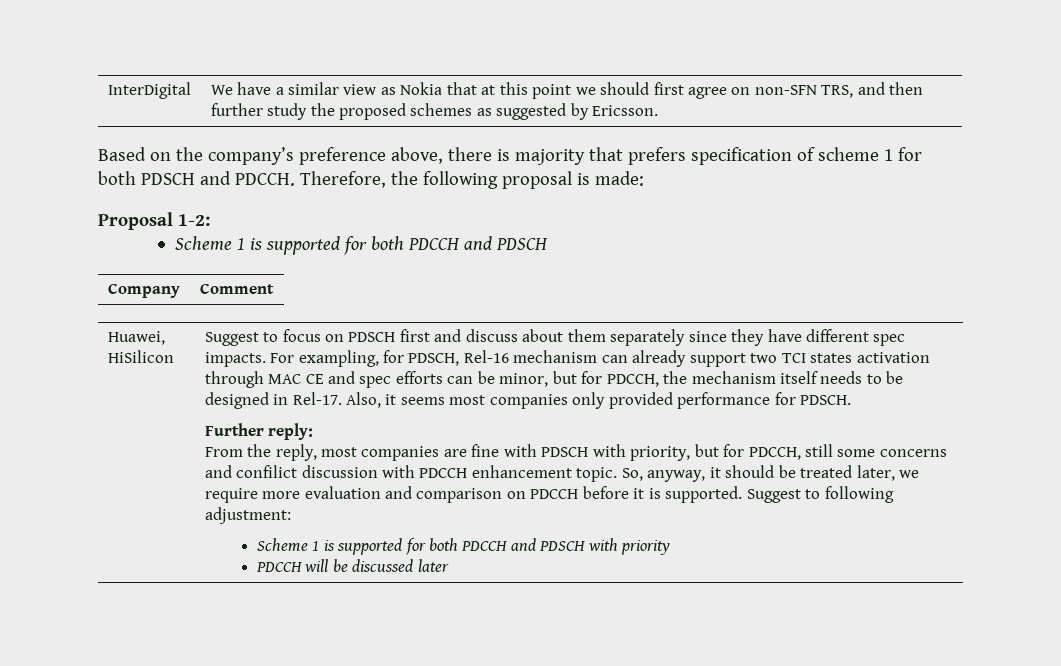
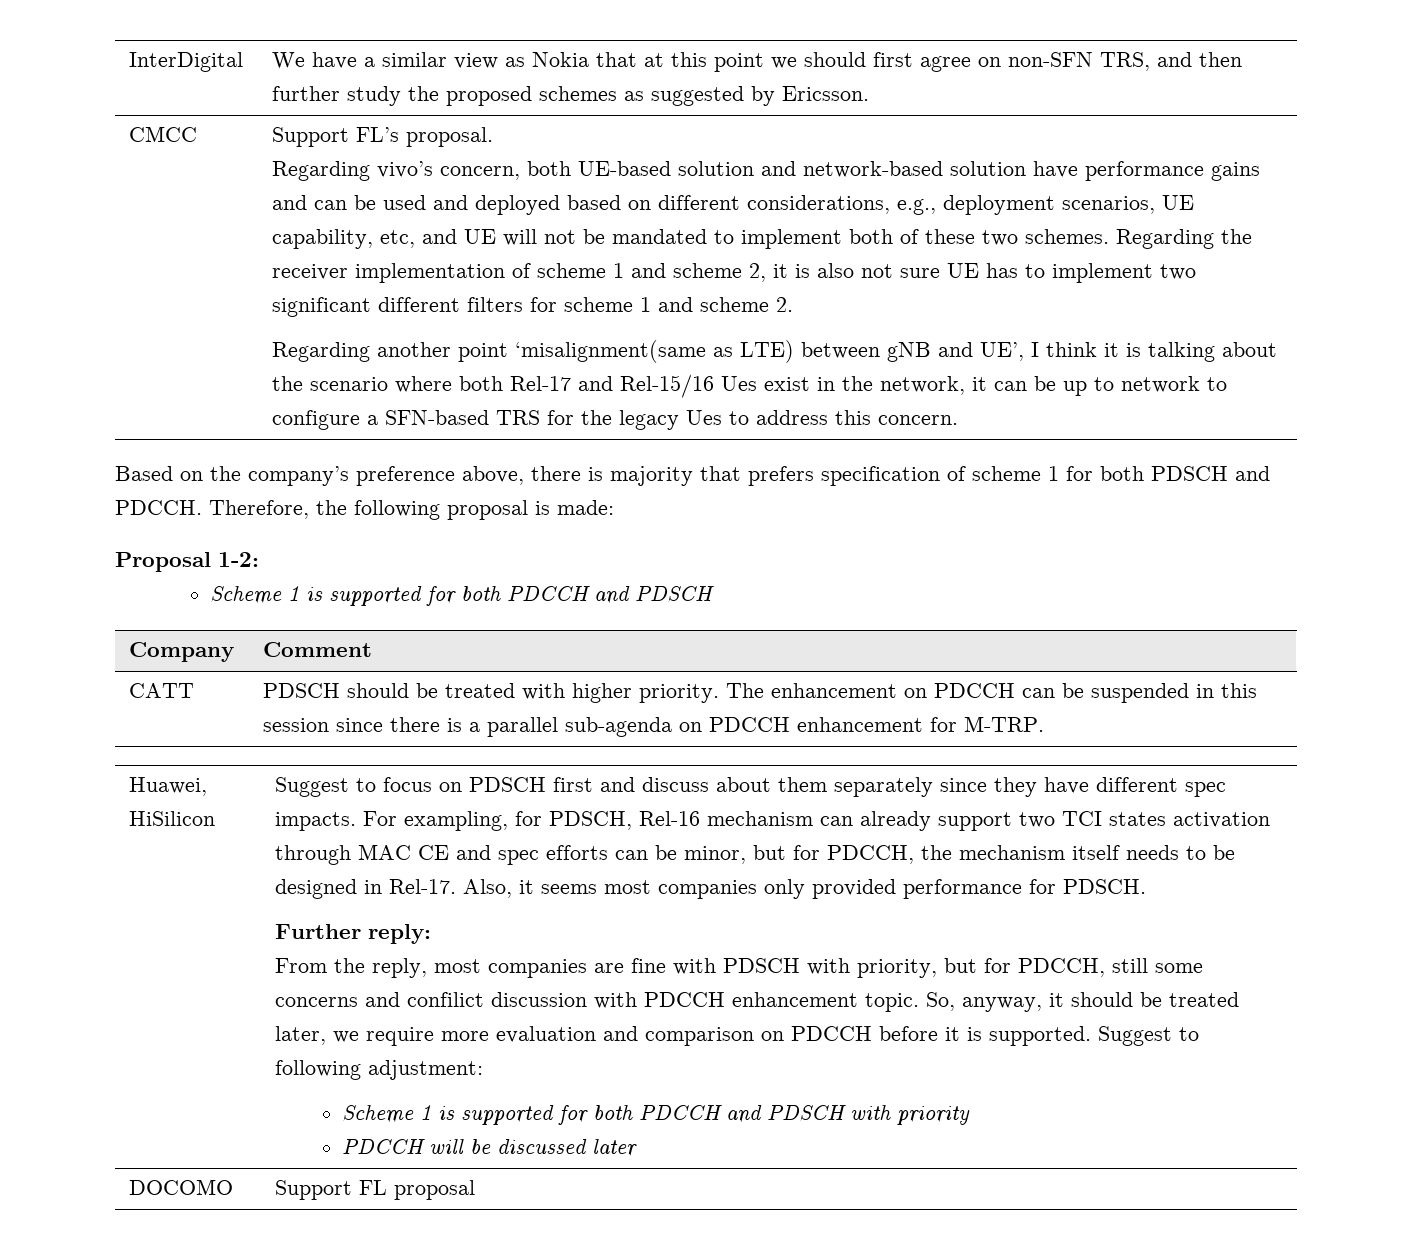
+ CMCC | Support FL’s proposal.
+ Regarding vivo’s concern, both UE-based solution and network-based solution have performance gains and can be used and deployed based on different considerations, e.g., deployment scenarios, UE capability, etc, and UE will not be mandated to implement both of these two schemes. Regarding the receiver implementation of scheme 1 and scheme 2, it is also not sure UE has to implement two significant different filters for scheme 1 and scheme 2.
+ Regarding another point ‘misalignment(same as LTE) between gNB and UE’, I think it is talking about the scenario where both Rel-17 and Rel-15/16 Ues exist in the network, it can be up to network to configure a SFN-based TRS for the legacy Ues to address this concern.
+ CATT | PDSCH should be treated with higher priority. The enhancement on PDCCH can be suspended in this session since there is a parallel sub-agenda on PDCCH enhancement for M-TRP.
+ DOCOMO | Support FL proposal

